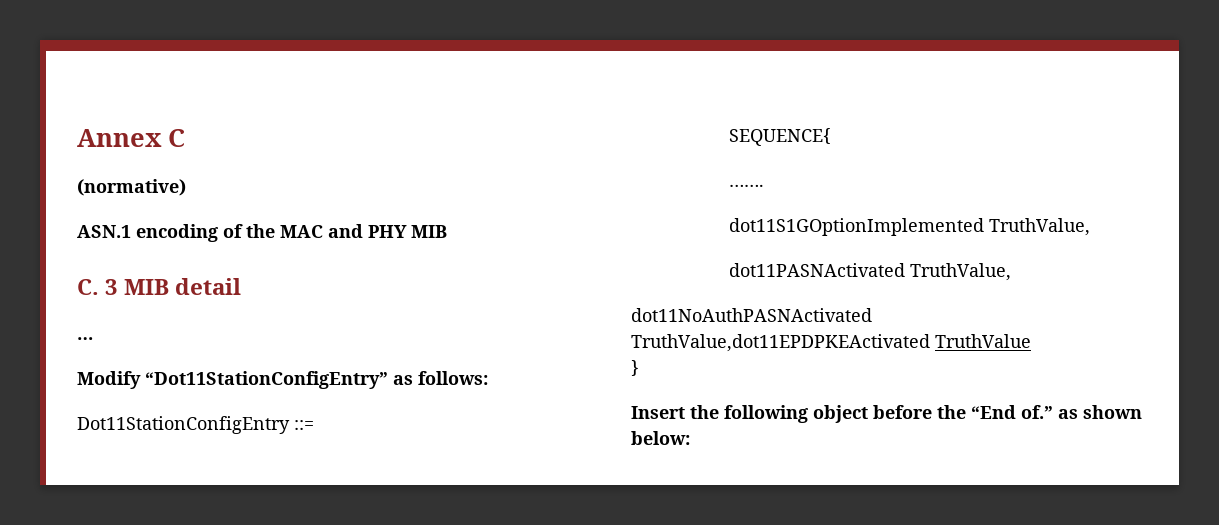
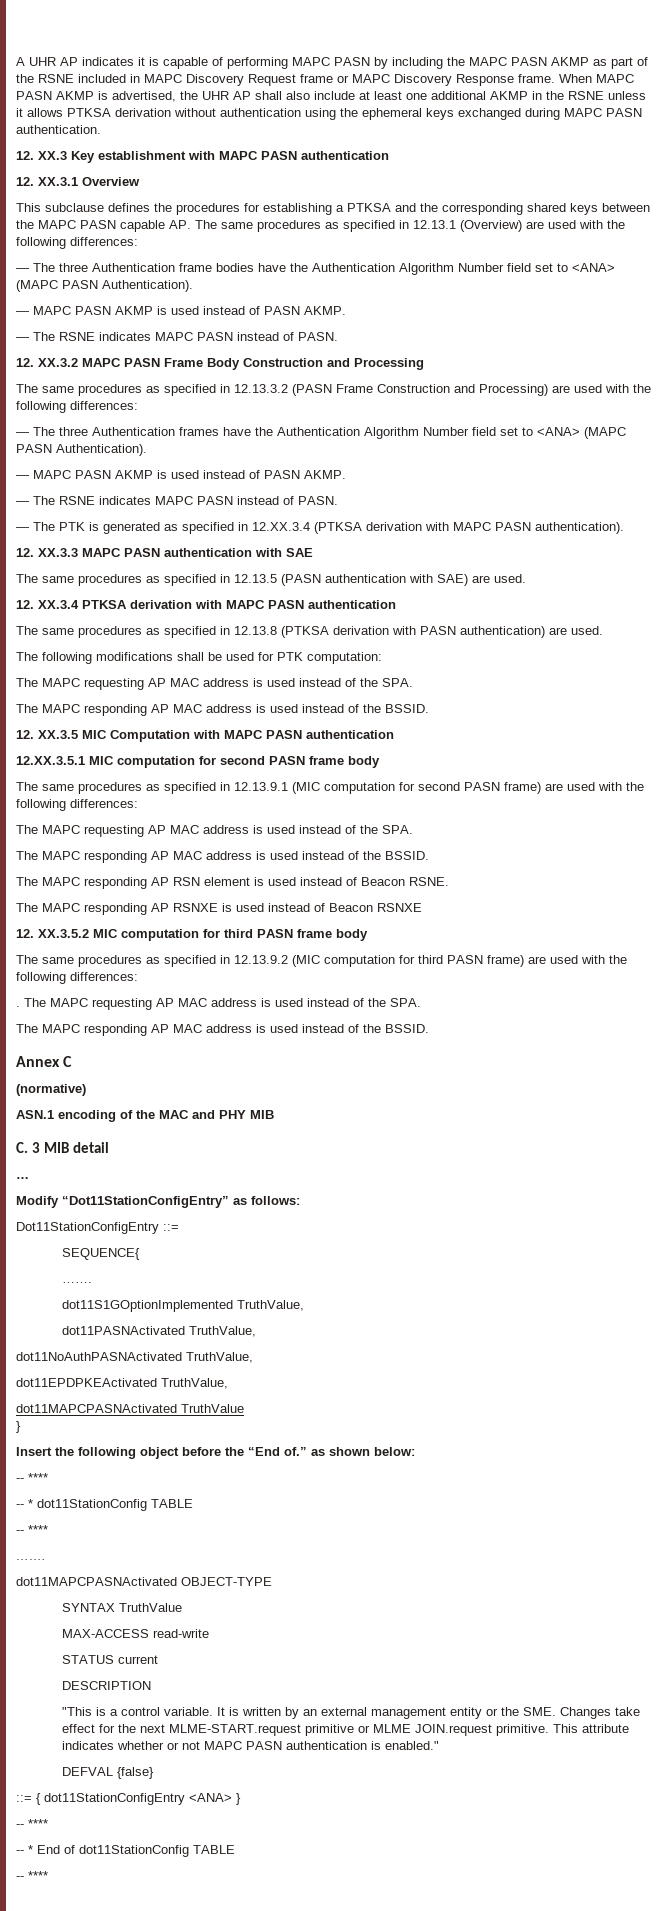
+ A UHR AP indicates it is capable of performing MAPC PASN by including the MAPC PASN AKMP as part of the RSNE included in MAPC Discovery Request frame or MAPC Discovery Response frame. When MAPC PASN AKMP is advertised, the UHR AP shall also include at least one additional AKMP in the RSNE unless it allows PTKSA derivation without authentication using the ephemeral keys exchanged during MAPC PASN authentication.
+ 12. XX.3 Key establishment with MAPC PASN authentication
+ 12. XX.3.1 Overview
+ This subclause defines the procedures for establishing a PTKSA and the corresponding shared keys between the MAPC PASN capable AP. The same procedures as specified in 12.13.1 (Overview) are used with the following differences:
+ — The three Authentication frame bodies have the Authentication Algorithm Number field set to <ANA> (MAPC PASN Authentication).
+ — MAPC PASN AKMP is used instead of PASN AKMP.
+ — The RSNE indicates MAPC PASN instead of PASN.
+ 12. XX.3.2 MAPC PASN Frame Body Construction and Processing
+ The same procedures as specified in 12.13.3.2 (PASN Frame Construction and Processing) are used with the following differences:
+ — The three Authentication frames have the Authentication Algorithm Number field set to <ANA> (MAPC PASN Authentication).
+ — MAPC PASN AKMP is used instead of PASN AKMP.
+ — The RSNE indicates MAPC PASN instead of PASN.
+ — The PTK is generated as specified in 12.XX.3.4 (PTKSA derivation with MAPC PASN authentication).
+ 12. XX.3.3 MAPC PASN authentication with SAE
+ The same procedures as specified in 12.13.5 (PASN authentication with SAE) are used.
+ 12. XX.3.4 PTKSA derivation with MAPC PASN authentication
+ The same procedures as specified in 12.13.8 (PTKSA derivation with PASN authentication) are used.
+ The following modifications shall be used for PTK computation:
+ The MAPC requesting AP MAC address is used instead of the SPA.
+ The MAPC responding AP MAC address is used instead of the BSSID.
+ 12. XX.3.5 MIC Computation with MAPC PASN authentication
+ 12.XX.3.5.1 MIC computation for second PASN frame body
+ The same procedures as specified in 12.13.9.1 (MIC computation for second PASN frame) are used with the following differences:
+ The MAPC requesting AP MAC address is used instead of the SPA.
+ The MAPC responding AP MAC address is used instead of the BSSID.
+ The MAPC responding AP RSN element is used instead of Beacon RSNE.
+ The MAPC responding AP RSNXE is used instead of Beacon RSNXE
+ 12. XX.3.5.2 MIC computation for third PASN frame body
+ The same procedures as specified in 12.13.9.2 (MIC computation for third PASN frame) are used with the following differences:
+ . The MAPC requesting AP MAC address is used instead of the SPA.
+ The MAPC responding AP MAC address is used instead of the BSSID.
- dot11NoAuthPASNActivated TruthValue,dot11EPDPKEActivated TruthValue
+ dot11NoAuthPASNActivated TruthValue,
+ dot11EPDPKEActivated TruthValue,
+ dot11MAPCPASNActivated TruthValue
  Insert the following object before the “End of.” as shown below:
+ -- ****
+ -- * dot11StationConfig TABLE
+ -- ****
+ …….
+ dot11MAPCPASNActivated OBJECT-TYPE
+ SYNTAX TruthValue
+ MAX-ACCESS read-write
+ STATUS current
+ DESCRIPTION
+ "This is a control variable. It is written by an external management entity or the SME. Changes take effect for the next MLME-START.request primitive or MLME JOIN.request primitive. This attribute indicates whether or not MAPC PASN authentication is enabled."
+ DEFVAL {false}
+ ::= { dot11StationConfigEntry <ANA> }
+ -- ****
+ -- * End of dot11StationConfig TABLE
+ -- ****

